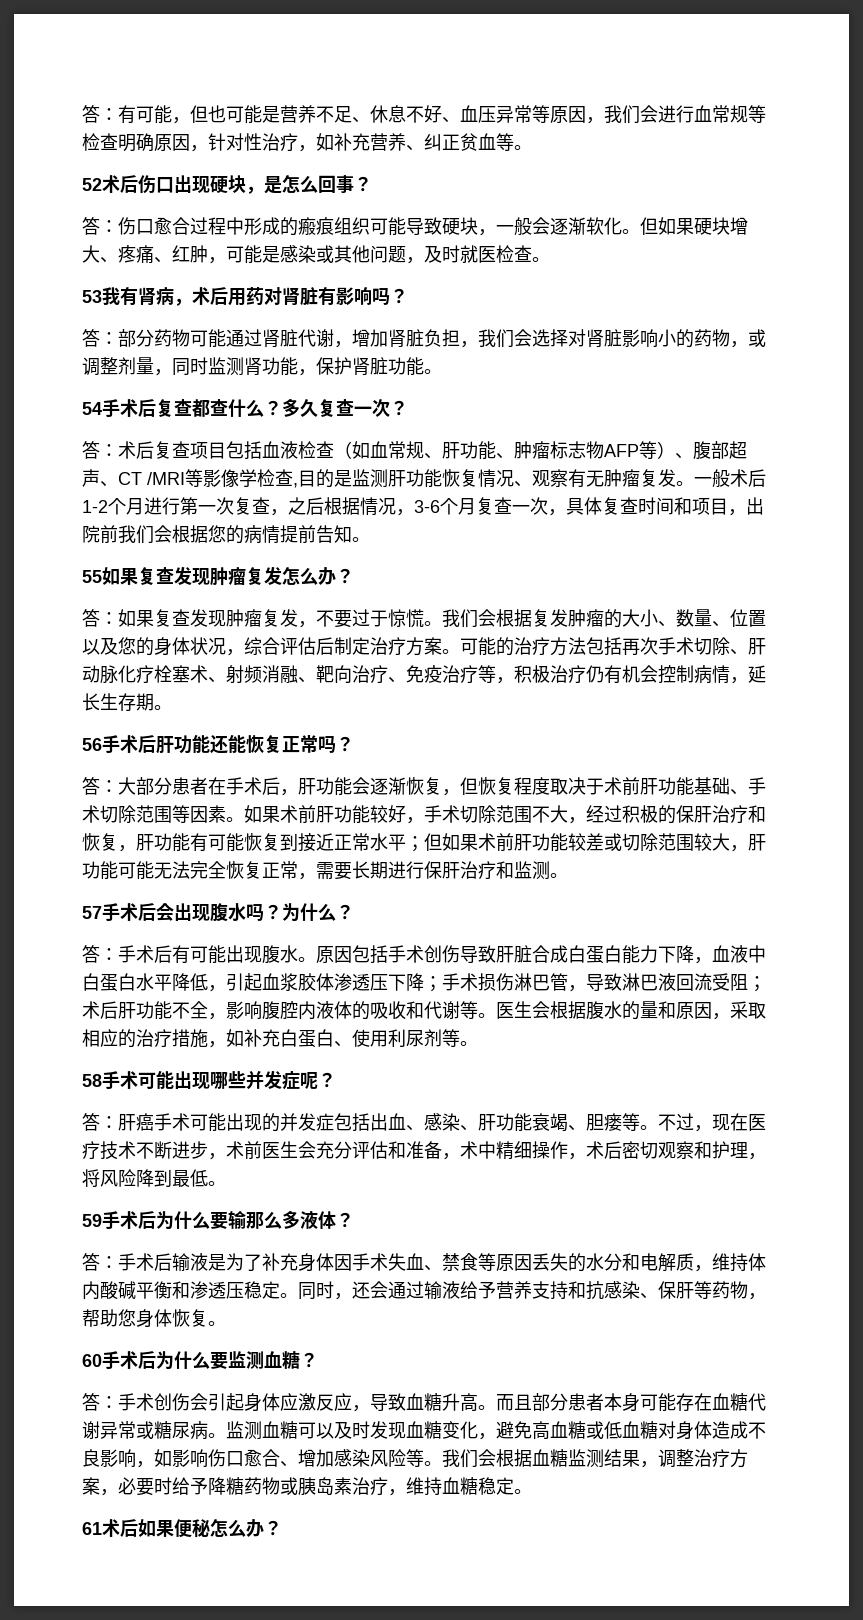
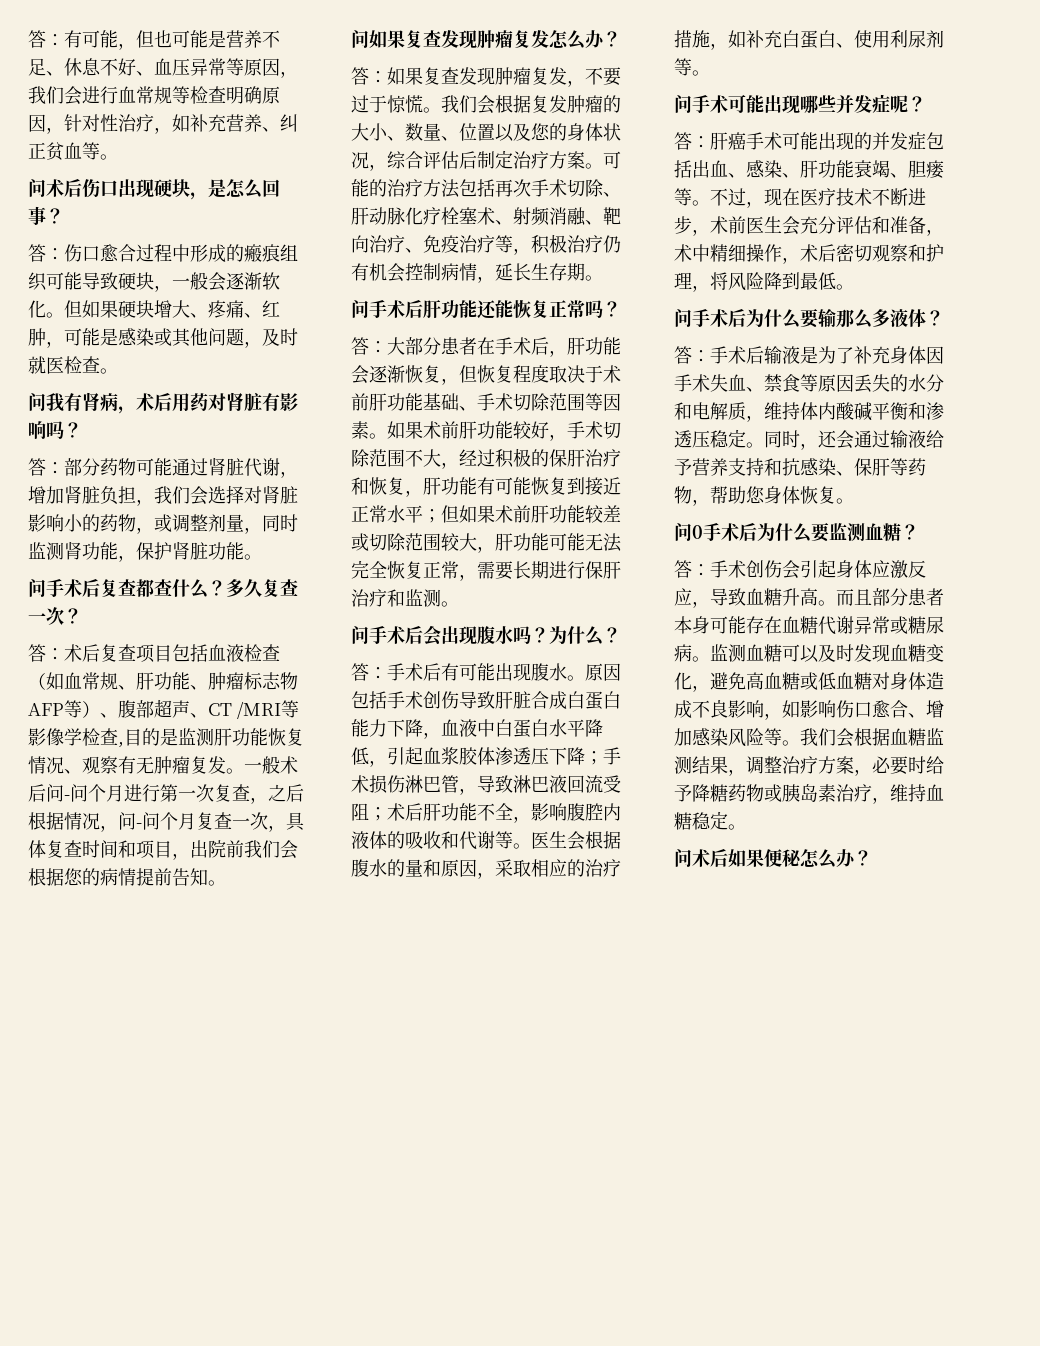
- 52术后伤口出现硬块，是怎么回事？
+ 问术后伤口出现硬块，是怎么回事？
- 53我有肾病，术后用药对肾脏有影响吗？
+ 问我有肾病，术后用药对肾脏有影响吗？
- 54手术后复查都查什么？
+ 问手术后复查都查什么？
- 一般术后1-2个月进行第一次复查，之后根据情况，3-6个月复查一次，具体复查时间和项目，出院前我们会根据您的病情提前告知。
+ 一般术后问-问个月进行第一次复查，之后根据情况，问-问个月复查一次，具体复查时间和项目，出院前我们会根据您的病情提前告知。
- 55如果复查发现肿瘤复发怎么办？
+ 问如果复查发现肿瘤复发怎么办？
- 56手术后肝功能还能恢复正常吗？
+ 问手术后肝功能还能恢复正常吗？
- 57手术后会出现腹水吗？
+ 问手术后会出现腹水吗？
- 58手术可能出现哪些并发症呢？
+ 问手术可能出现哪些并发症呢？
- 59手术后为什么要输那么多液体？
+ 问手术后为什么要输那么多液体？
- 60手术后为什么要监测血糖？
+ 问0手术后为什么要监测血糖？
- 61术后如果便秘怎么办？
+ 问术后如果便秘怎么办？

